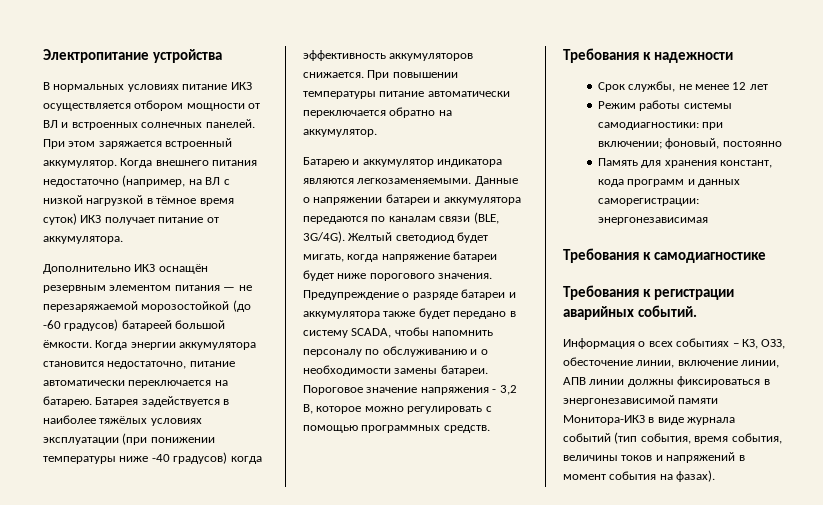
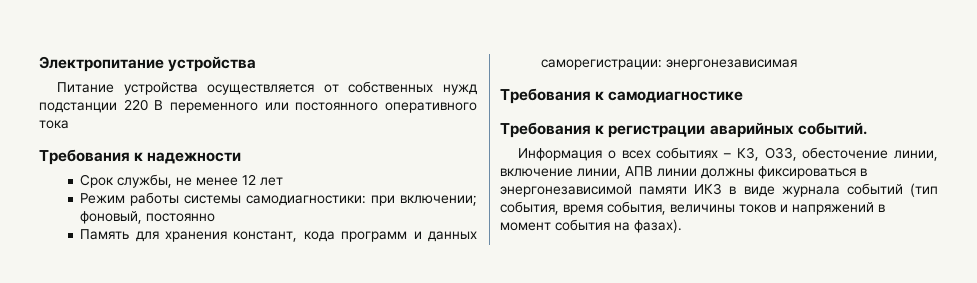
- В нормальных условиях питание ИКЗ осуществляется отбором мощности от ВЛ и встроенных солнечных панелей. При этом заряжается встроенный аккумулятор. Когда внешнего питания недостаточно (например, на ВЛ с низкой нагрузкой в тёмное время суток) ИКЗ получает питание от аккумулятора.
- Дополнительно ИКЗ оснащён резервным элементом питания — не перезаряжаемой морозостойкой (до -60 градусов) батареей большой ёмкости. Когда энергии аккумулятора становится недостаточно, питание автоматически переключается на батарею. Батарея задействуется в наиболее тяжёлых условиях эксплуатации (при понижении температуры ниже -40 градусов) когда эффективность аккумуляторов снижается. При повышении температуры питание автоматически переключается обратно на аккумулятор.
- Батарею и аккумулятор индикатора являются легкозаменяемыми. Данные о напряжении батареи и аккумулятора передаются по каналам связи (BLE, 3G/4G). Желтый светодиод будет мигать, когда напряжение батареи будет ниже порогового значения. Предупреждение о разряде батареи и аккумулятора также будет передано в систему SCADA, чтобы напомнить персоналу по обслуживанию и о необходимости замены батареи. Пороговое значение напряжения - 3,2 В, которое можно регулировать с помощью программных средств.
+ Питание устройства осуществляется от собственных нужд подстанции 220 В переменного или постоянного оперативного тока
- Информация о всех событиях – КЗ, ОЗЗ, обесточение линии, включение линии, АПВ линии должны фиксироваться в энергонезависимой памяти Монитора-ИКЗ в виде журнала событий (тип события, время события, величины токов и напряжений в момент события на фазах).
+ Информация о всех событиях – КЗ, ОЗЗ, обесточение линии, включение линии, АПВ линии должны фиксироваться в энергонезависимой памяти ИКЗ в виде журнала событий (тип события, время события, величины токов и напряжений в момент события на фазах).

